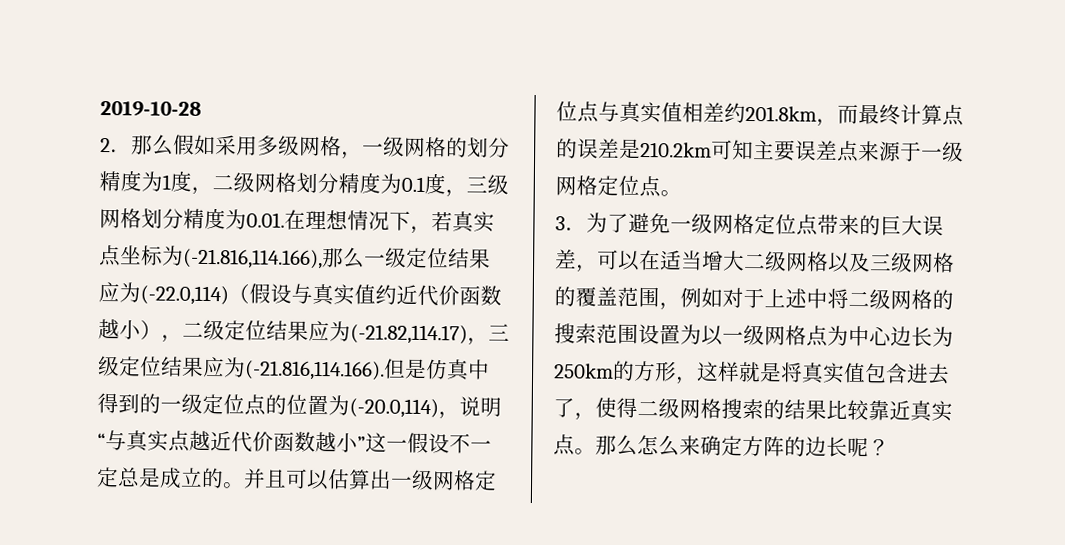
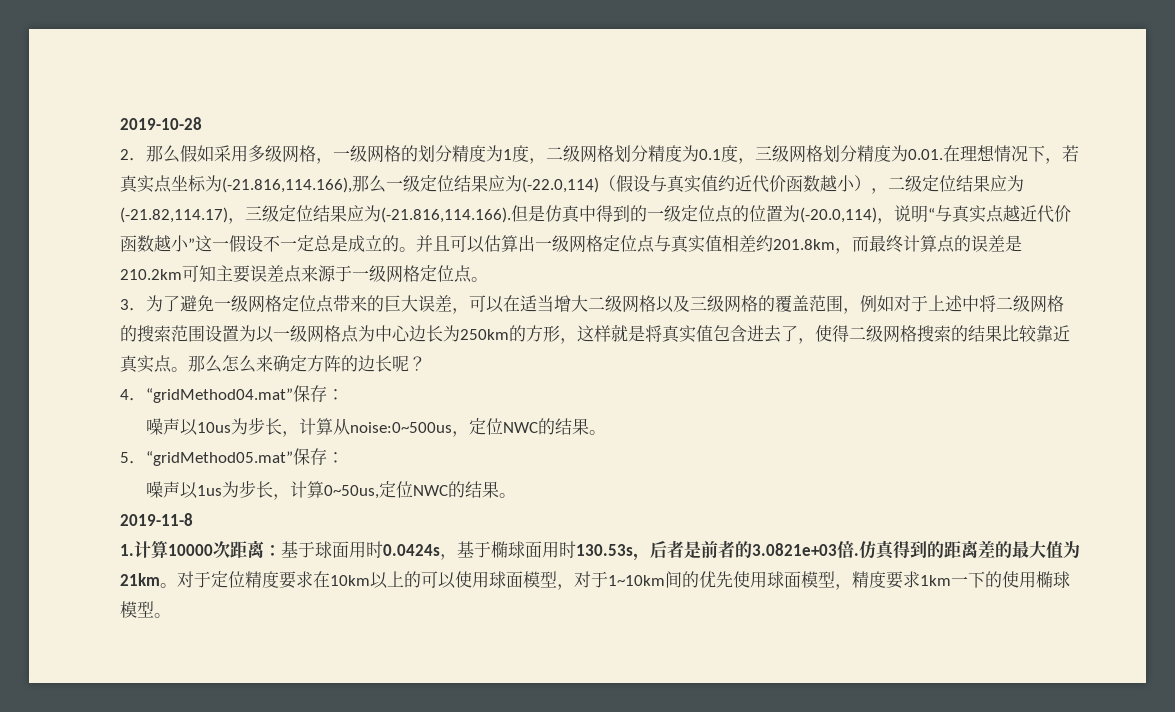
+ 4．“gridMethod04.mat”保存：
+ 噪声以10us为步长，计算从noise:0~500us，定位NWC的结果。
+ 5．“gridMethod05.mat”保存：
+ 噪声以1us为步长，计算0~50us,定位NWC的结果。
+ 2019-11-8
+ 1.计算10000次距离：基于球面用时0.0424s，基于椭球面用时130.53s，后者是前者的3.0821e+03倍.仿真得到的距离差的最大值为21km。对于定位精度要求在10km以上的可以使用球面模型，对于1~10km间的优先使用球面模型，精度要求1km一下的使用椭球模型。

